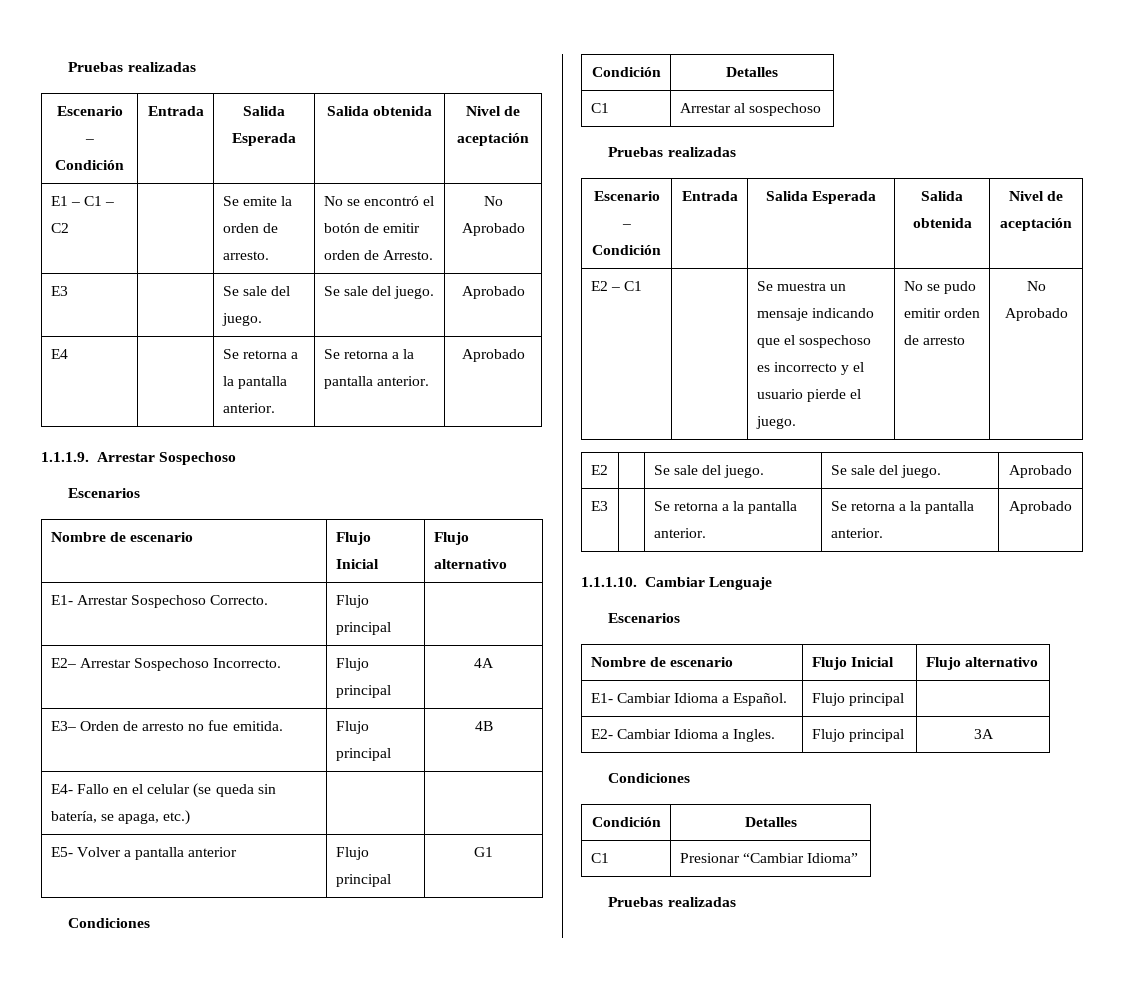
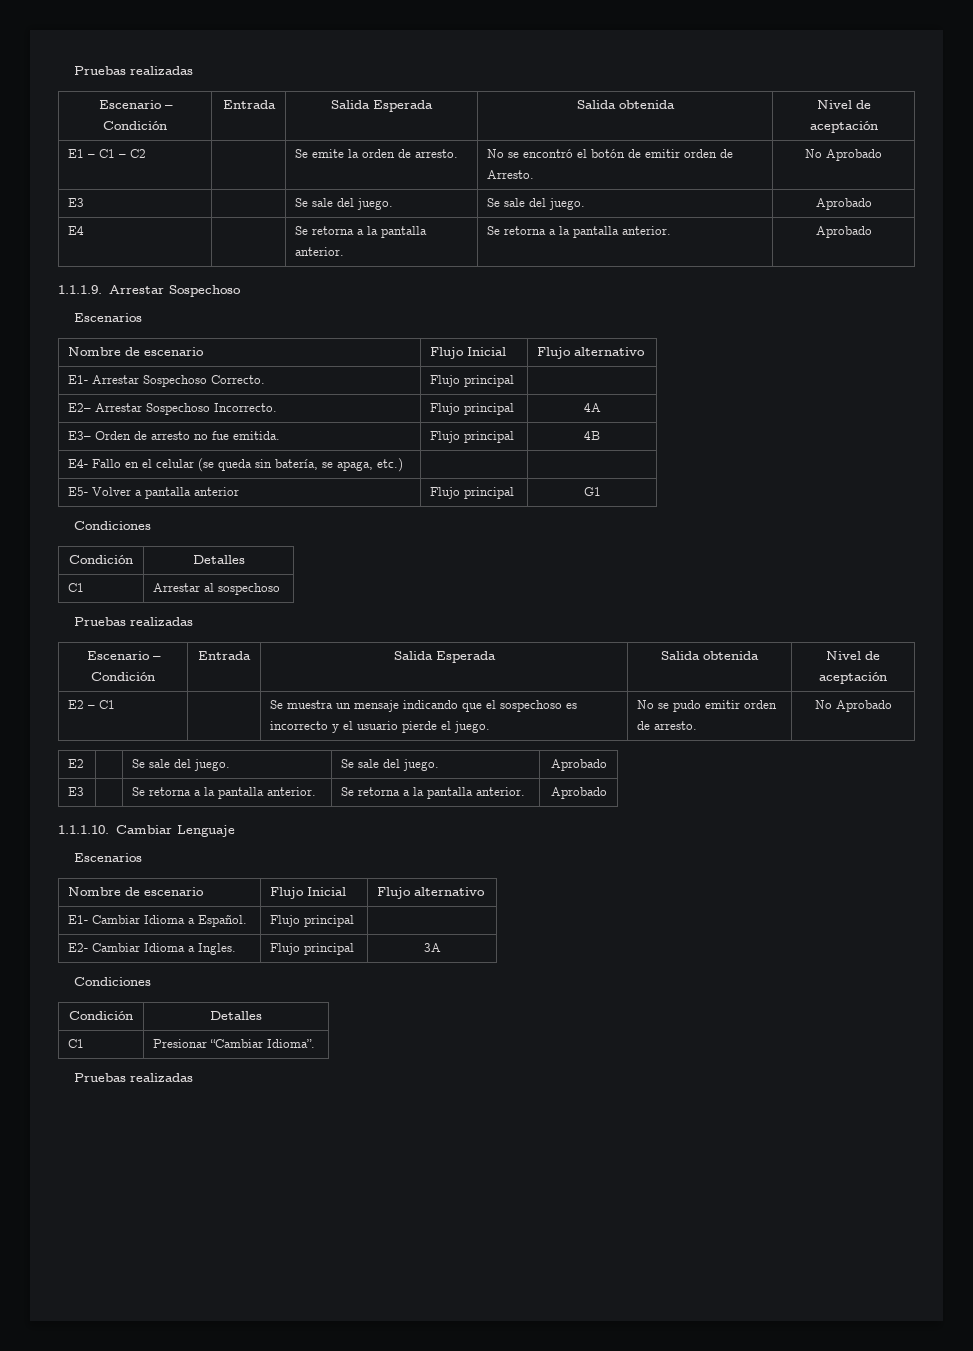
- E2 – C1 | | Se muestra un mensaje indicando que el sospechoso es incorrecto y el usuario pierde el juego. | No se pudo emitir orden de arresto | No Aprobado
+ E2 – C1 | | Se muestra un mensaje indicando que el sospechoso es incorrecto y el usuario pierde el juego. | No se pudo emitir orden de arresto. | No Aprobado
- C1 | Presionar “Cambiar Idioma”
+ C1 | Presionar “Cambiar Idioma”.

